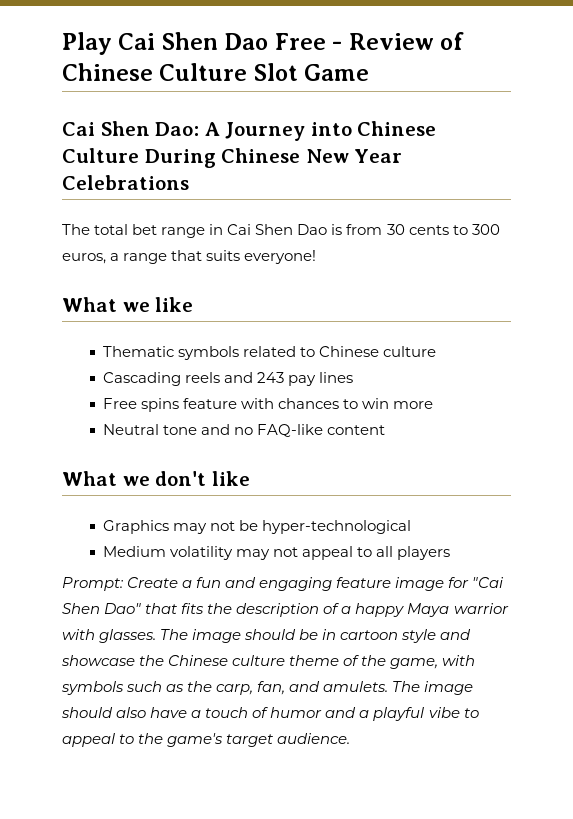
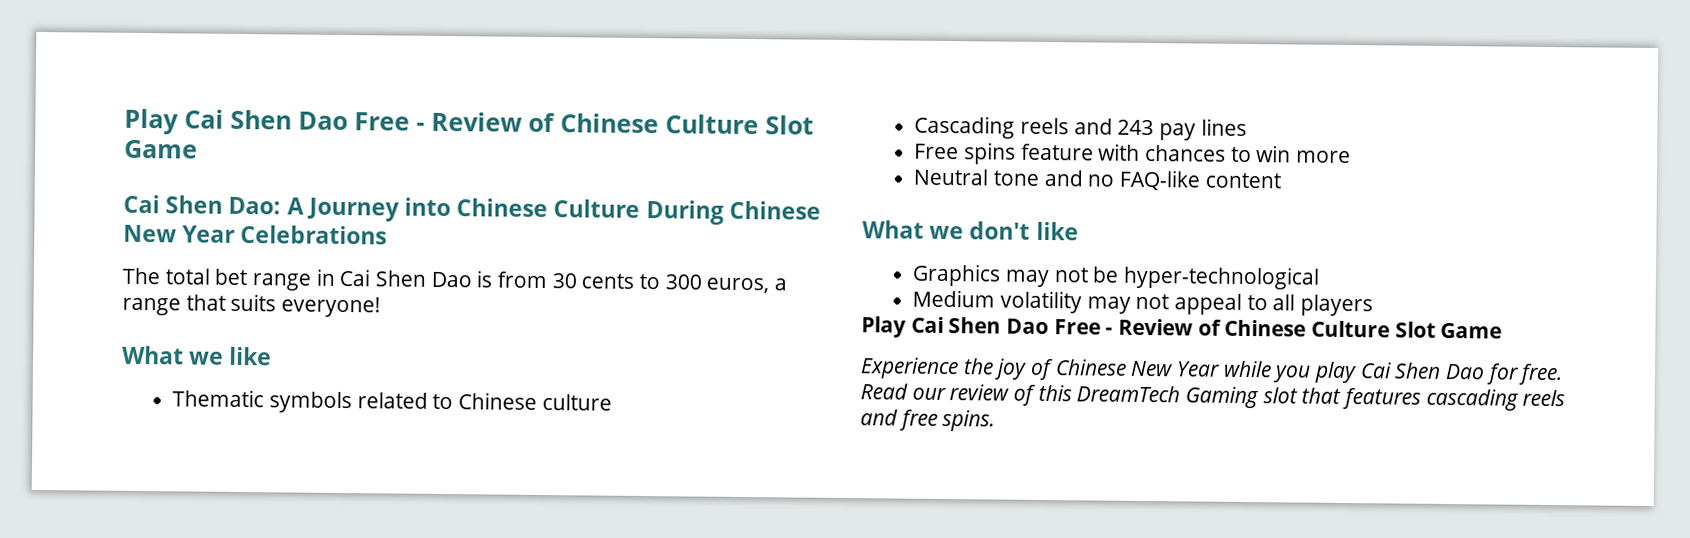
  Medium volatility may not appeal to all players
- Prompt: Create a fun and engaging feature image for "Cai Shen Dao" that fits the description of a happy Maya warrior with glasses. The image should be in cartoon style and showcase the Chinese culture theme of the game, with symbols such as the carp, fan, and amulets. The image should also have a touch of humor and a playful vibe to appeal to the game's target audience.
+ Play Cai Shen Dao Free - Review of Chinese Culture Slot Game
+ Experience the joy of Chinese New Year while you play Cai Shen Dao for free. Read our review of this DreamTech Gaming slot that features cascading reels and free spins.

